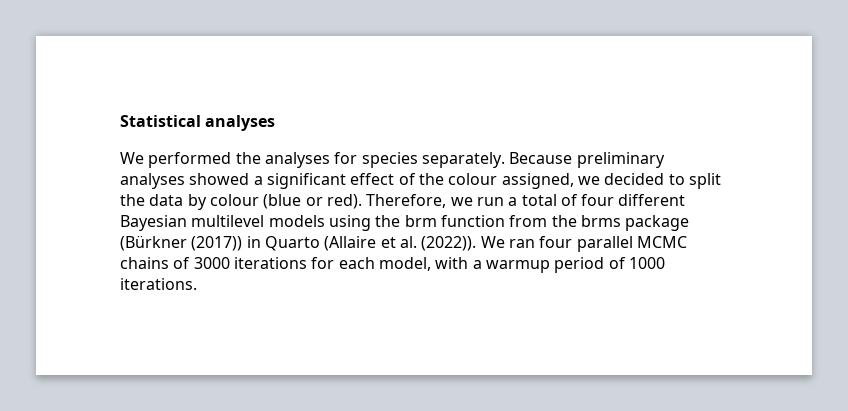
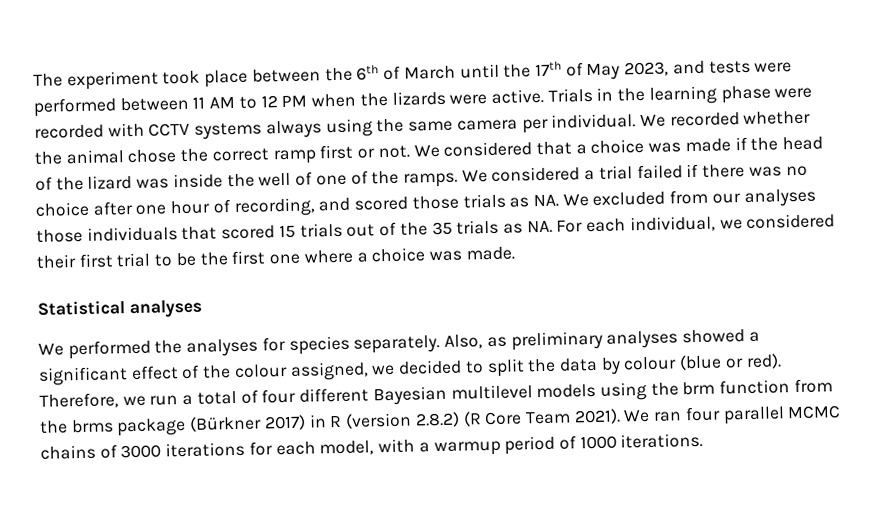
+ The experiment took place between the 6th of March until the 17th of May 2023, and tests were performed between 11 AM to 12 PM when the lizards were active. Trials in the learning phase were recorded with CCTV systems always using the same camera per individual. We recorded whether the animal chose the correct ramp first or not. We considered that a choice was made if the head of the lizard was inside the well of one of the ramps. We considered a trial failed if there was no choice after one hour of recording, and scored those trials as NA. We excluded from our analyses those individuals that scored 15 trials out of the 35 trials as NA. For each individual, we considered their first trial to be the first one where a choice was made.
- Because preliminary analyses showed a significant effect of the colour assigned, we decided to split the data by colour (blue or red).
+ Also, as preliminary analyses showed a significant effect of the colour assigned, we decided to split the data by colour (blue or red).
- Therefore, we run a total of four different Bayesian multilevel models using the brm function from the brms package (Bürkner (2017)) in Quarto (Allaire et al. (2022)).
+ Therefore, we run a total of four different Bayesian multilevel models using the brm function from the brms package (Bürkner 2017) in R (version 2.8.2) (R Core Team 2021).

